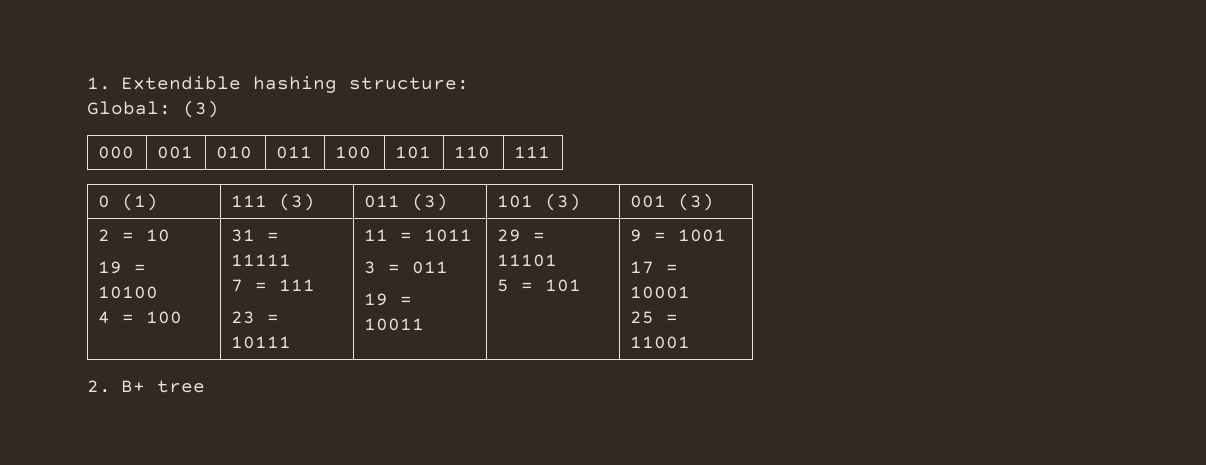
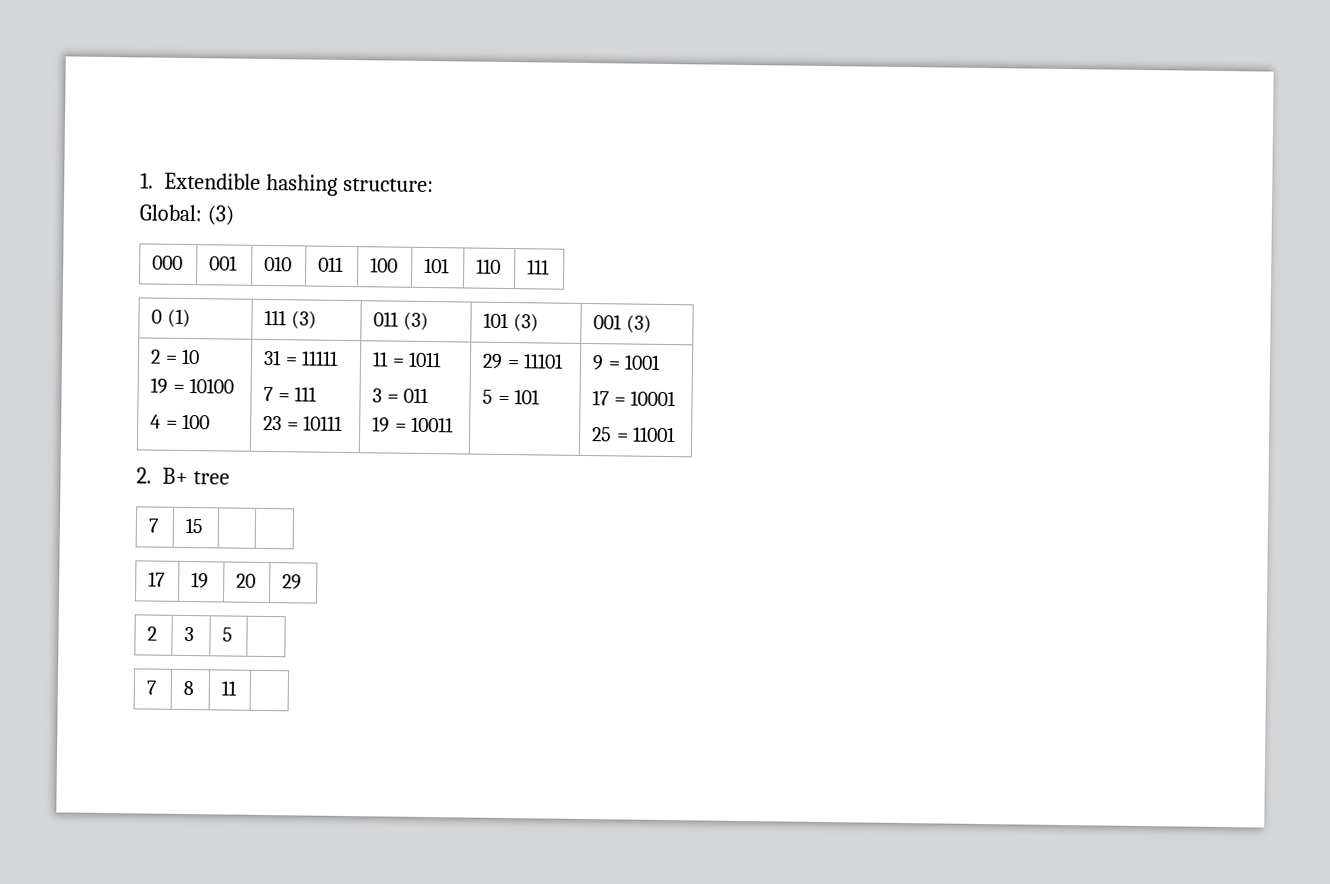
+ 7 | 15 | |
+ 17 | 19 | 20 | 29
+ 2 | 3 | 5 |
+ 7 | 8 | 11 |

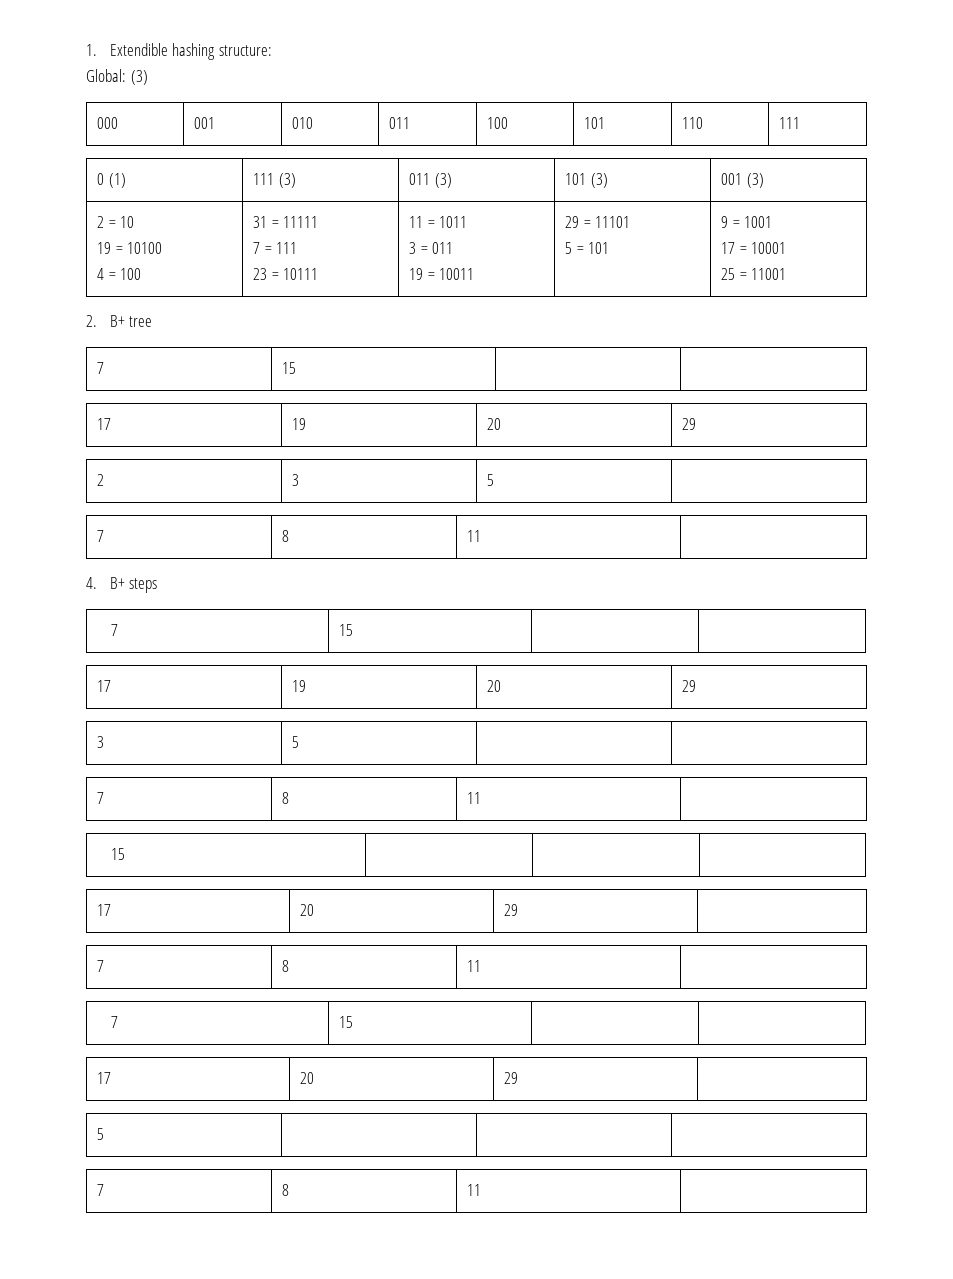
+ 4. B+ steps
+ 7 | 15 | |
+ 17 | 19 | 20 | 29
+ 3 | 5 | |
+ 7 | 8 | 11 |
+ 15 | | |
+ 17 | 20 | 29 |
+ 7 | 8 | 11 |
+ 7 | 15 | |
+ 17 | 20 | 29 |
+ 5 | | |
+ 7 | 8 | 11 |

